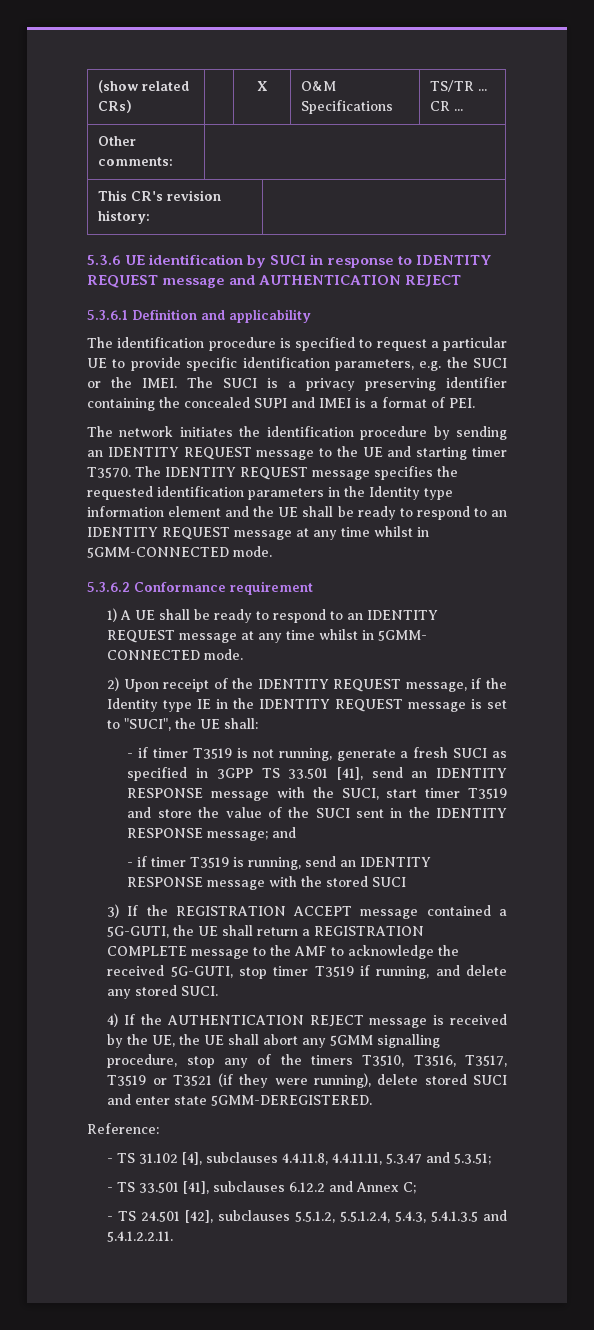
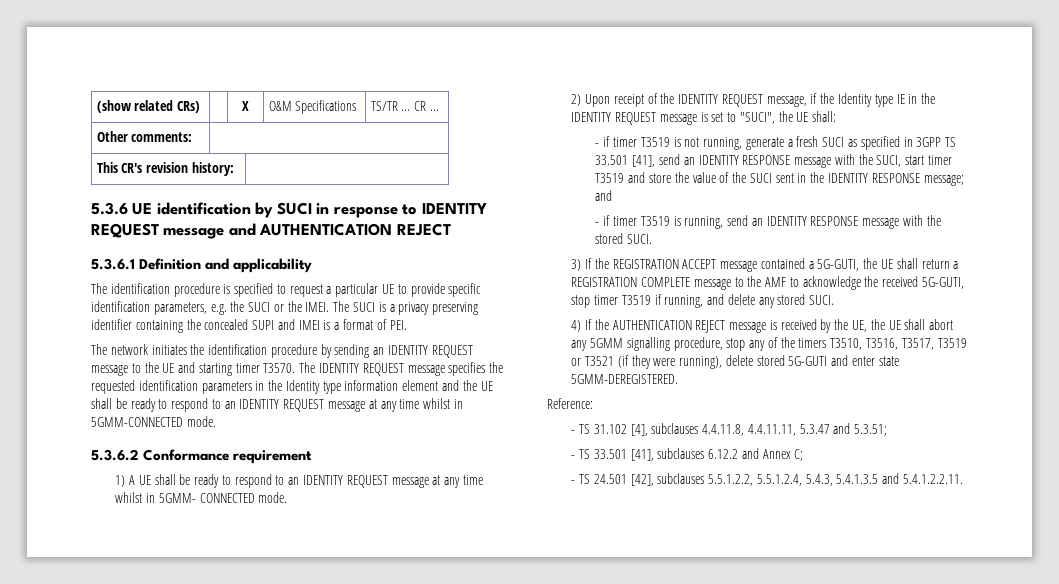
- - if timer T3519 is running, send an IDENTITY RESPONSE message with the stored SUCI
+ - if timer T3519 is running, send an IDENTITY RESPONSE message with the stored SUCI.
- 4) If the AUTHENTICATION REJECT message is received by the UE, the UE shall abort any 5GMM signalling procedure, stop any of the timers T3510, T3516, T3517, T3519 or T3521 (if they were running), delete stored SUCI and enter state 5GMM-DEREGISTERED.
+ 4) If the AUTHENTICATION REJECT message is received by the UE, the UE shall abort any 5GMM signalling procedure, stop any of the timers T3510, T3516, T3517, T3519 or T3521 (if they were running), delete stored 5G-GUTI and enter state 5GMM-DEREGISTERED.
- - TS 24.501 [42], subclauses 5.5.1.2, 5.5.1.2.4, 5.4.3, 5.4.1.3.5 and 5.4.1.2.2.11.
+ - TS 24.501 [42], subclauses 5.5.1.2.2, 5.5.1.2.4, 5.4.3, 5.4.1.3.5 and 5.4.1.2.2.11.

